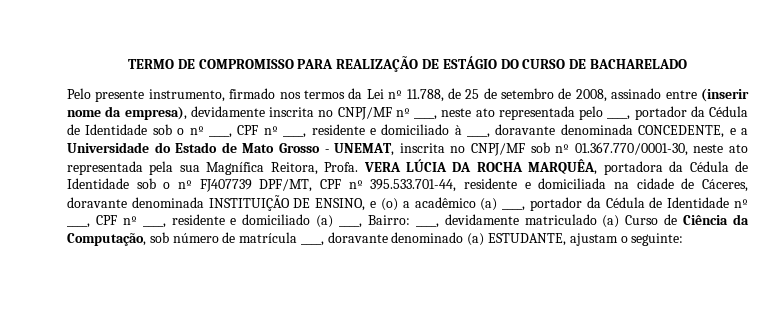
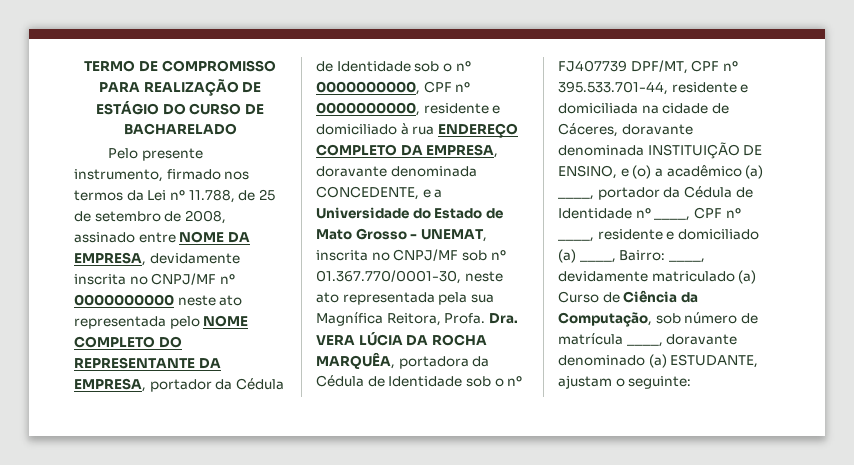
- Pelo presente instrumento, firmado nos termos da Lei nº 11.788, de 25 de setembro de 2008, assinado entre (inserir nome da empresa), devidamente inscrita no CNPJ/MF nº ____, neste ato representada pelo ____, portador da Cédula de Identidade sob o nº ____, CPF nº ____, residente e domiciliado à ____, doravante denominada CONCEDENTE, e a Universidade do Estado de Mato Grosso - UNEMAT, inscrita no CNPJ/MF sob nº 01.367.770/0001-30, neste ato representada pela sua Magnífica Reitora, Profa.
+ Pelo presente instrumento, firmado nos termos da Lei nº 11.788, de 25 de setembro de 2008, assinado entre NOME DA EMPRESA, devidamente inscrita no CNPJ/MF nº 0000000000 neste ato representada pelo NOME COMPLETO DO REPRESENTANTE DA EMPRESA, portador da Cédula de Identidade sob o nº 0000000000, CPF nº 0000000000, residente e domiciliado à rua ENDEREÇO COMPLETO DA EMPRESA, doravante denominada CONCEDENTE, e a Universidade do Estado de Mato Grosso - UNEMAT, inscrita no CNPJ/MF sob nº 01.367.770/0001-30, neste ato representada pela sua Magnífica Reitora, Profa.
- VERA LÚCIA DA ROCHA MARQUÊA, portadora da Cédula de Identidade sob o nº FJ407739 DPF/MT, CPF nº 395.533.701-44, residente e domiciliada na cidade de Cáceres, doravante denominada INSTITUIÇÃO DE ENSINO, e (o) a acadêmico (a) ____, portador da Cédula de Identidade nº ____, CPF nº ____, residente e domiciliado (a) ____, Bairro:
+ Dra. VERA LÚCIA DA ROCHA MARQUÊA, portadora da Cédula de Identidade sob o nº FJ407739 DPF/MT, CPF nº 395.533.701-44, residente e domiciliada na cidade de Cáceres, doravante denominada INSTITUIÇÃO DE ENSINO, e (o) a acadêmico (a) ____, portador da Cédula de Identidade nº ____, CPF nº ____, residente e domiciliado (a) ____, Bairro:

